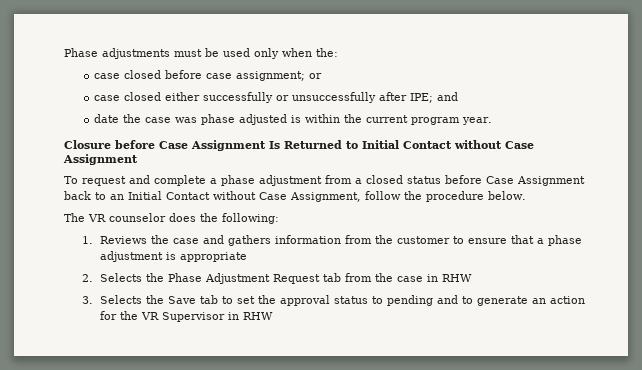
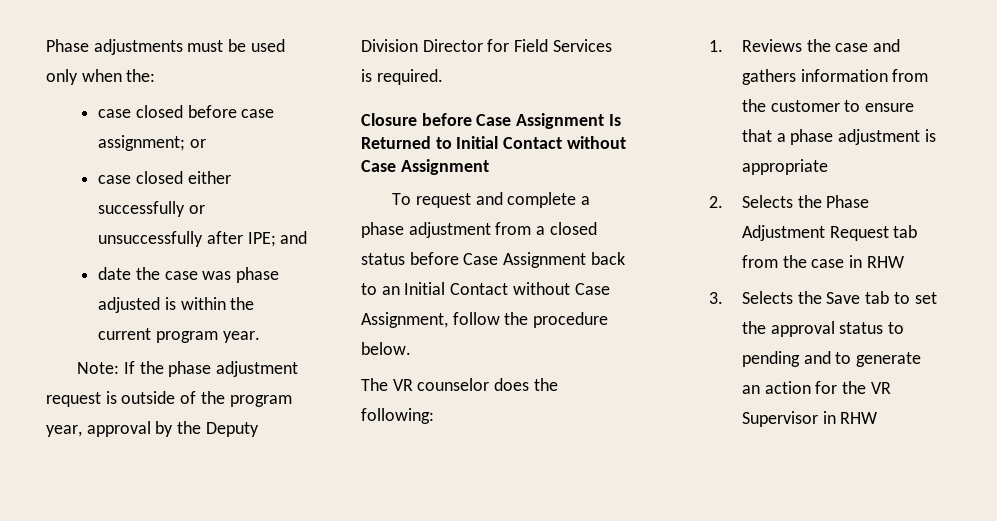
+ Note: If the phase adjustment request is outside of the program year, approval by the Deputy Division Director for Field Services is required.

